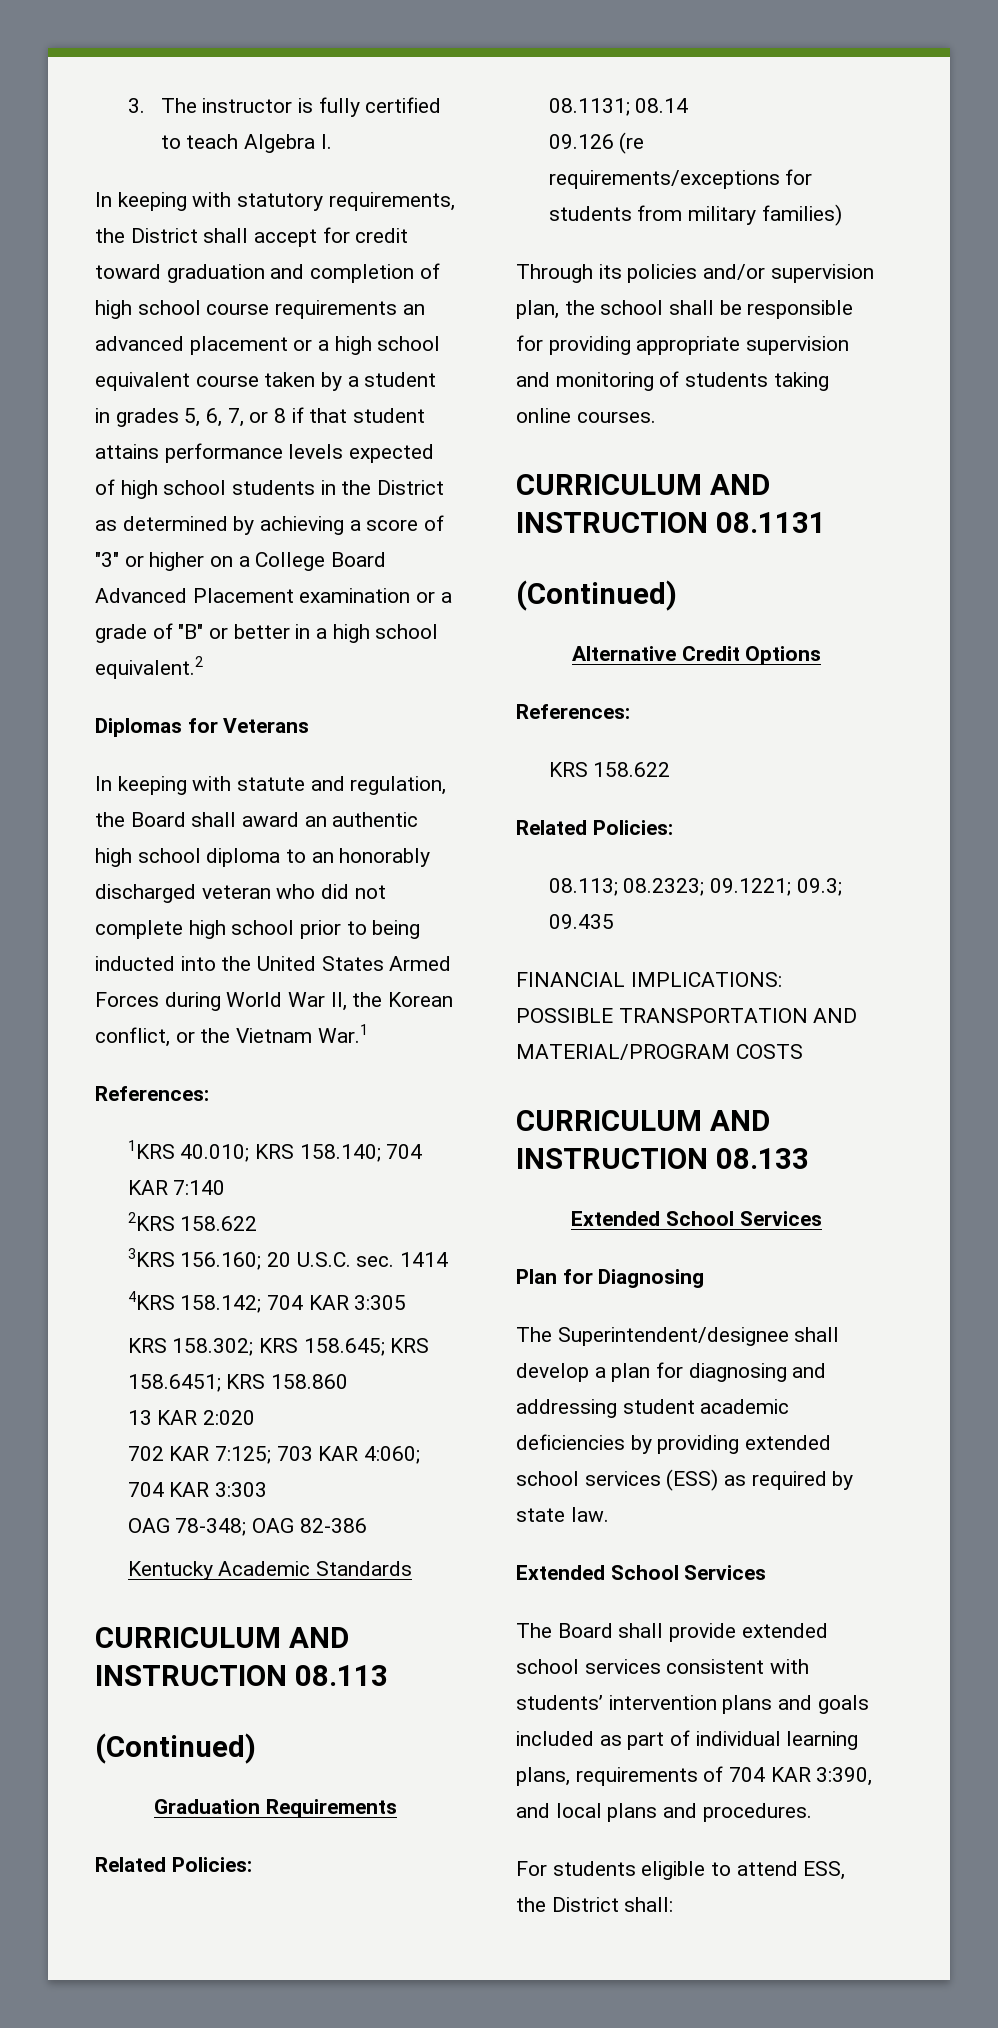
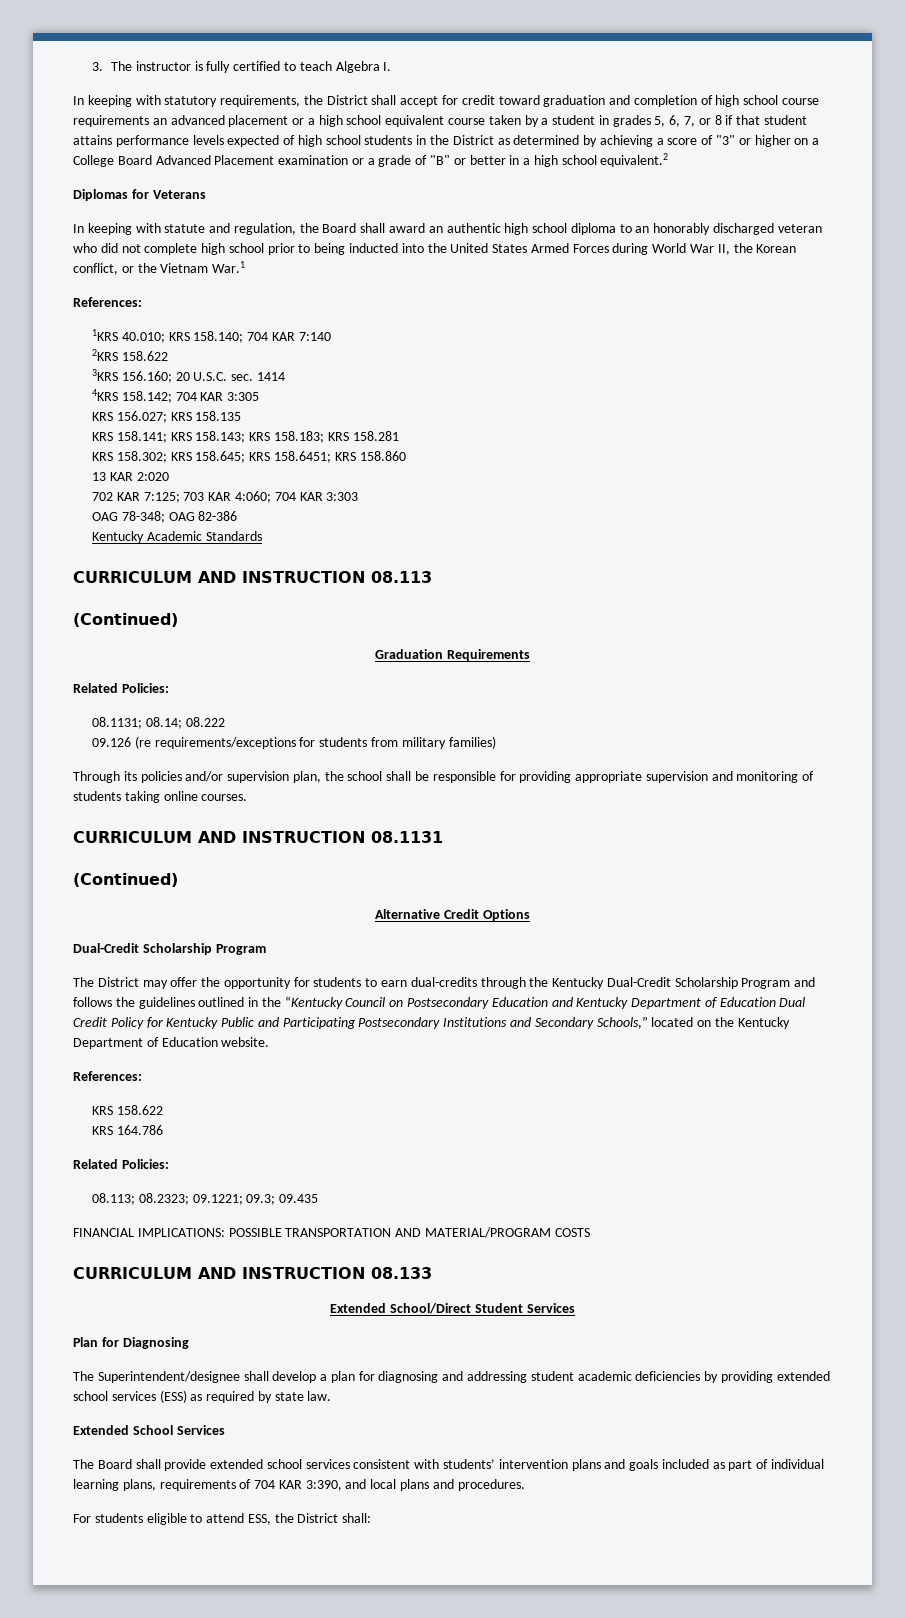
+ KRS 156.027; KRS 158.135
+ KRS 158.141; KRS 158.143; KRS 158.183; KRS 158.281
- 08.1131; 08.14
+ 08.1131; 08.14; 08.222
  Alternative Credit Options
+ Dual-Credit Scholarship Program
+ The District may offer the opportunity for students to earn dual-credits through the Kentucky Dual-Credit Scholarship Program and follows the guidelines outlined in the “Kentucky Council on Postsecondary Education and Kentucky Department of Education Dual Credit Policy for Kentucky Public and Participating Postsecondary Institutions and Secondary Schools,” located on the Kentucky Department of Education website.
+ KRS 164.786
  CURRICULUM AND INSTRUCTION 08.133
- Extended School Services
+ Extended School/Direct Student Services

